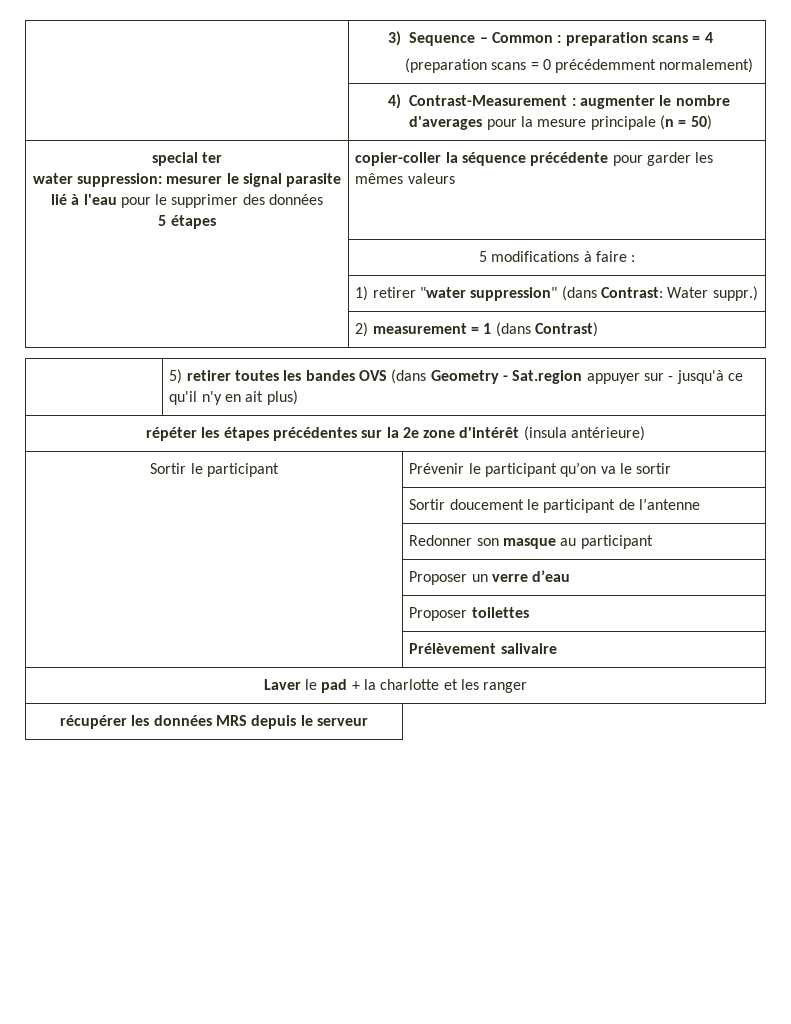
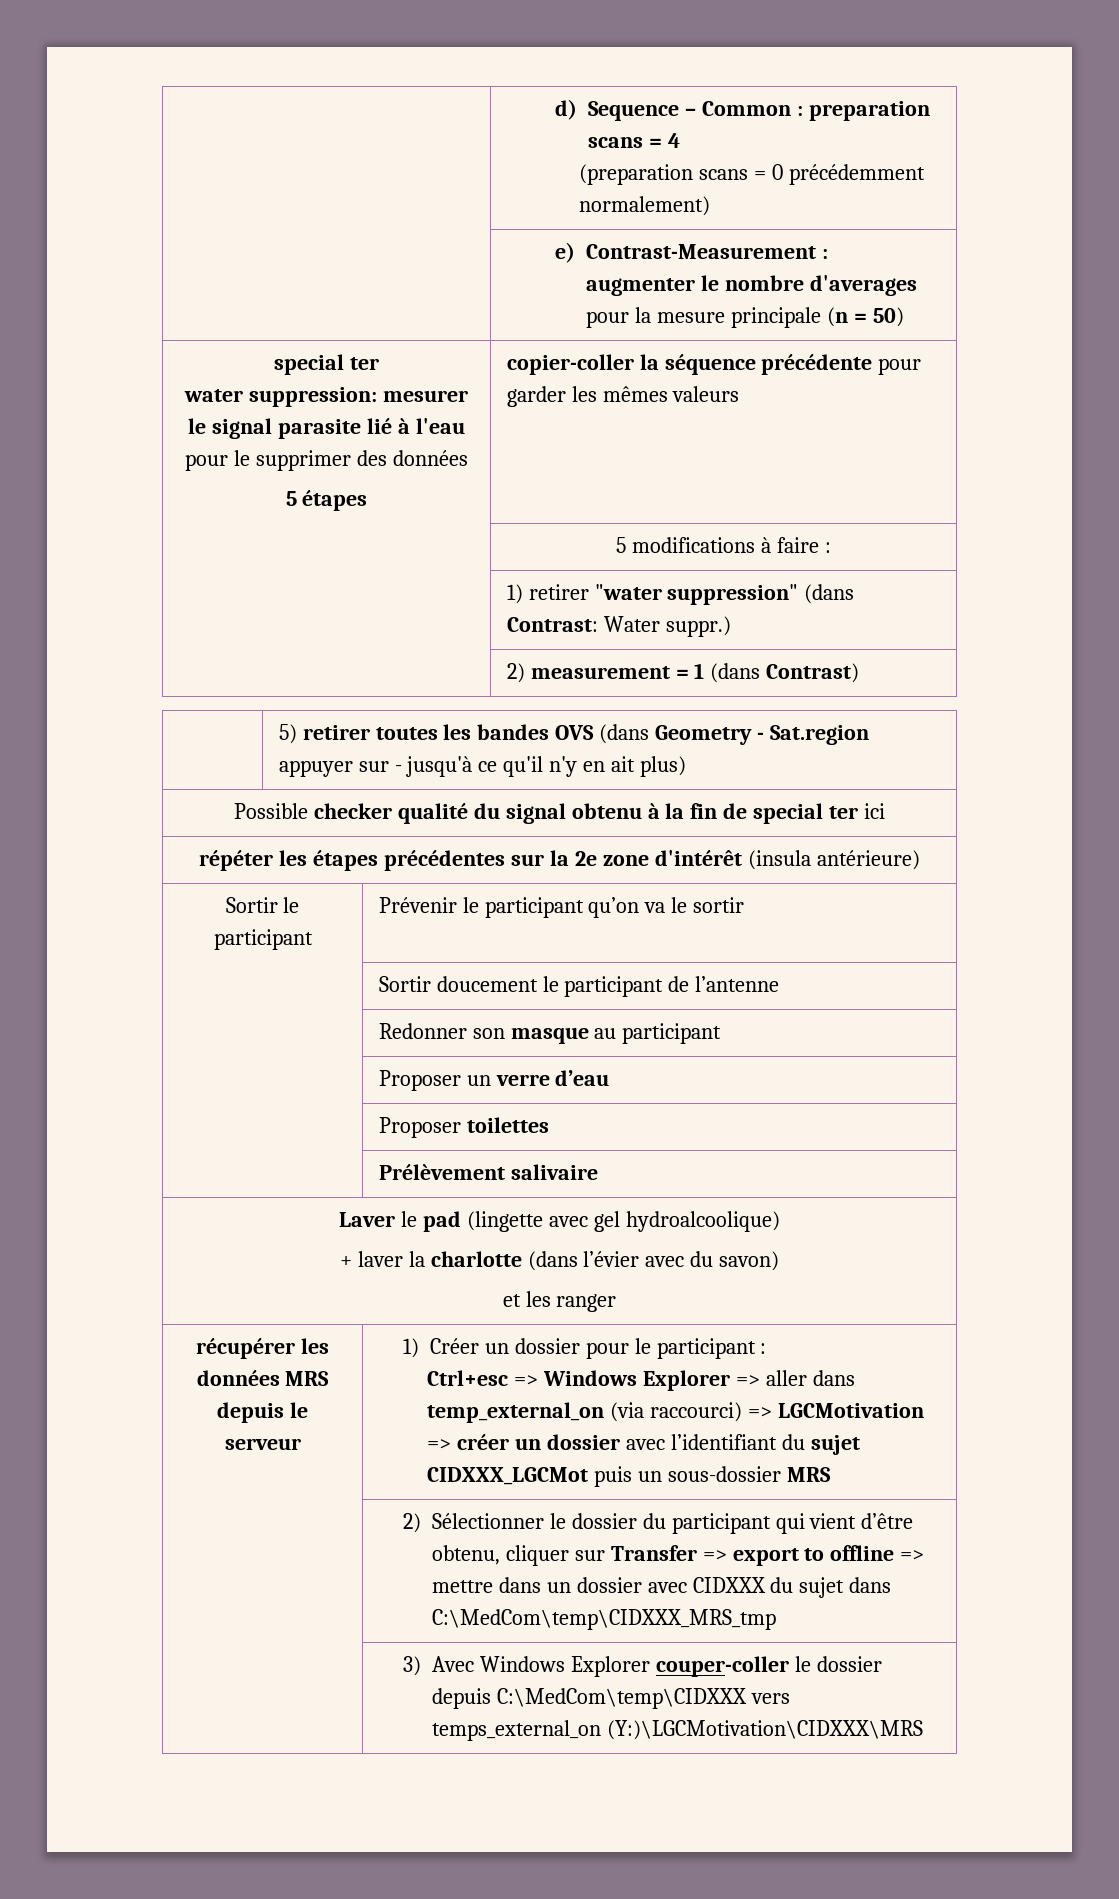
- | 3) Sequence – Common : preparation scans = 4
+ | d) Sequence – Common : preparation scans = 4
- | 4) Contrast-Measurement : augmenter le nombre d'averages pour la mesure principale (n = 50)
+ | e) Contrast-Measurement : augmenter le nombre d'averages pour la mesure principale (n = 50)
+ Possible checker qualité du signal obtenu à la fin de special ter ici
- Laver le pad + la charlotte et les ranger
+ Laver le pad (lingette avec gel hydroalcoolique)
+ + laver la charlotte (dans l’évier avec du savon)
+ et les ranger
- récupérer les données MRS depuis le serveur
+ récupérer les données MRS depuis le serveur | 1) Créer un dossier pour le participant :
+ Ctrl+esc => Windows Explorer => aller dans temp_external_on (via raccourci) => LGCMotivation => créer un dossier avec l’identifiant du sujet CIDXXX_LGCMot puis un sous-dossier MRS
+ | 2) Sélectionner le dossier du participant qui vient d’être obtenu, cliquer sur Transfer => export to offline => mettre dans un dossier avec CIDXXX du sujet dans C:\MedCom\temp\CIDXXX_MRS_tmp
+ | 3) Avec Windows Explorer couper-coller le dossier depuis C:\MedCom\temp\CIDXXX vers temps_external_on (Y:)\LGCMotivation\CIDXXX\MRS

